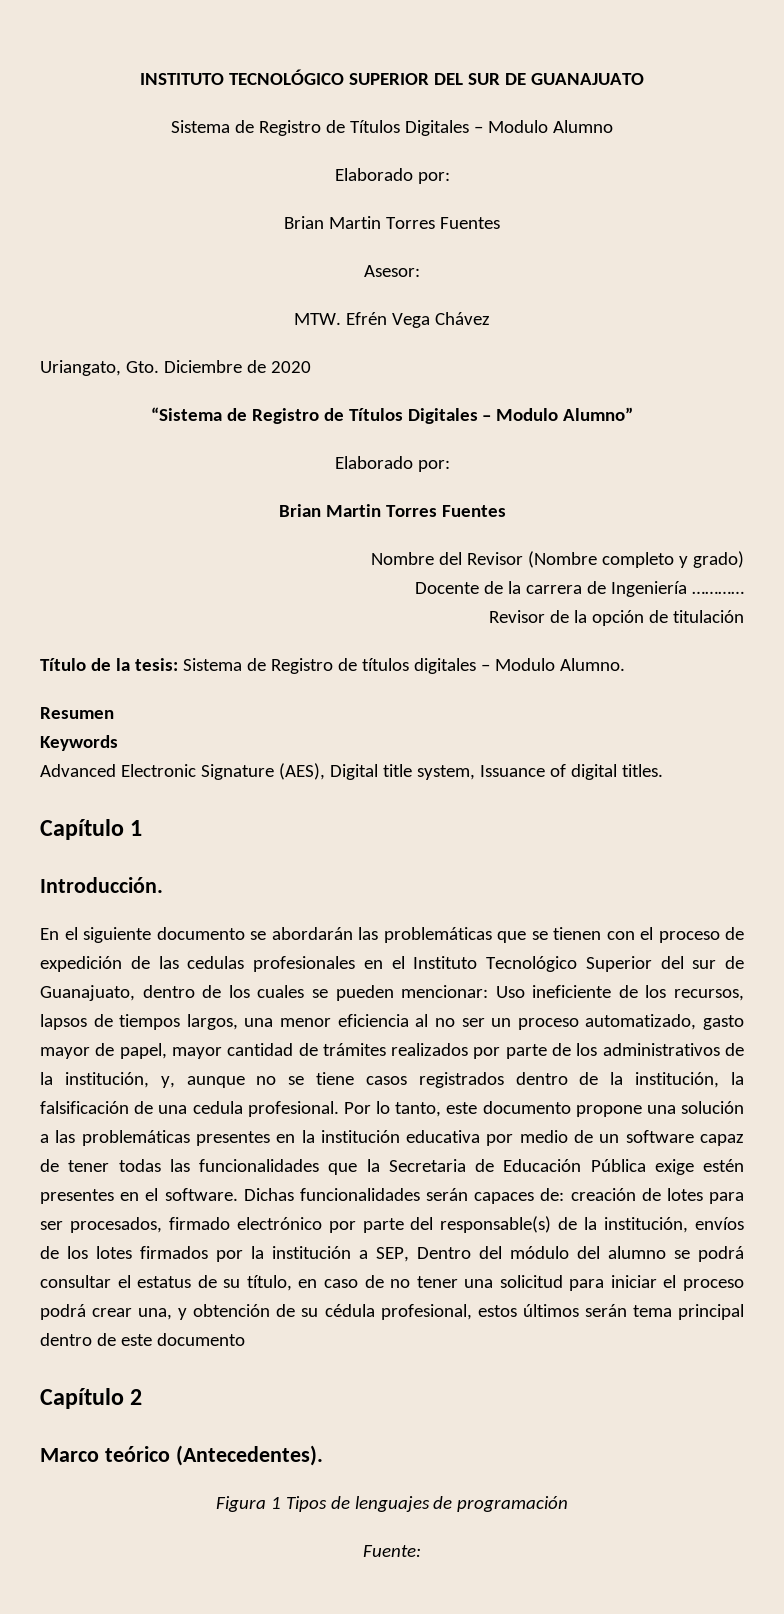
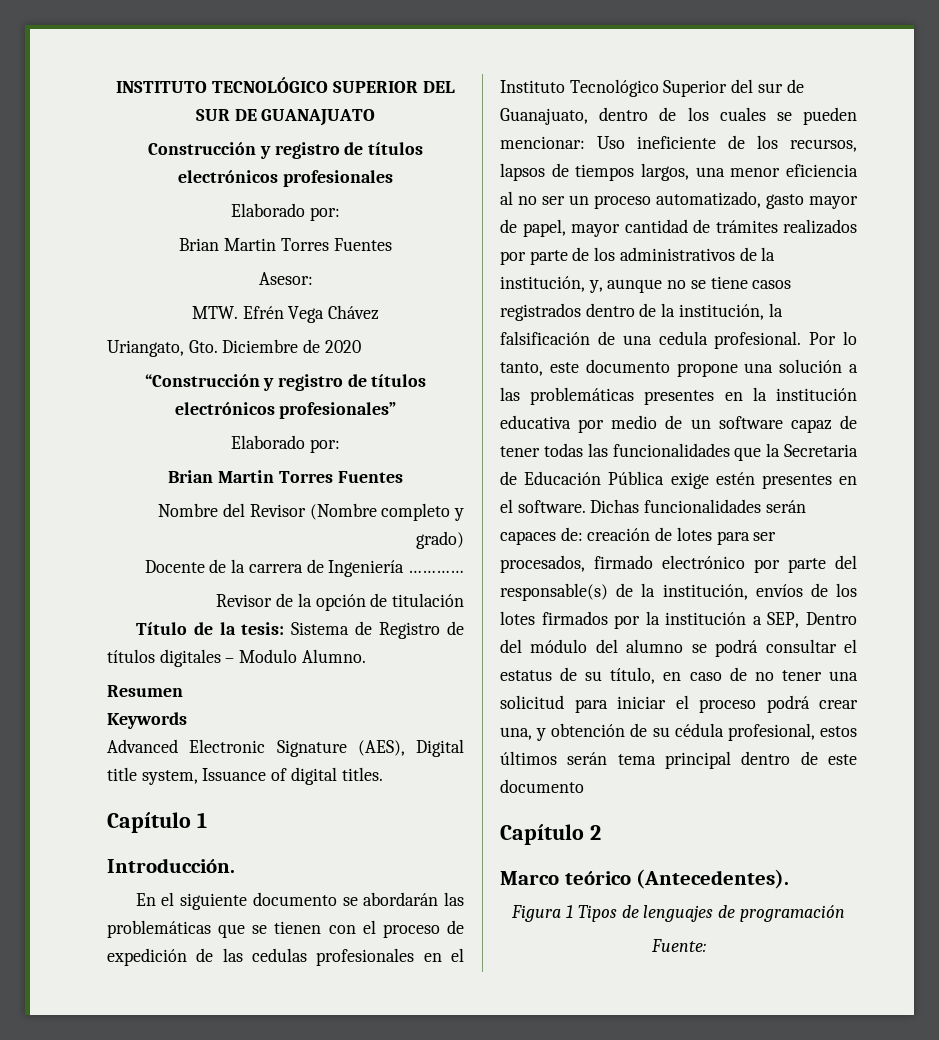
- Sistema de Registro de Títulos Digitales – Modulo Alumno
+ Construcción y registro de títulos electrónicos profesionales
- “Sistema de Registro de Títulos Digitales – Modulo Alumno”
+ “Construcción y registro de títulos electrónicos profesionales”

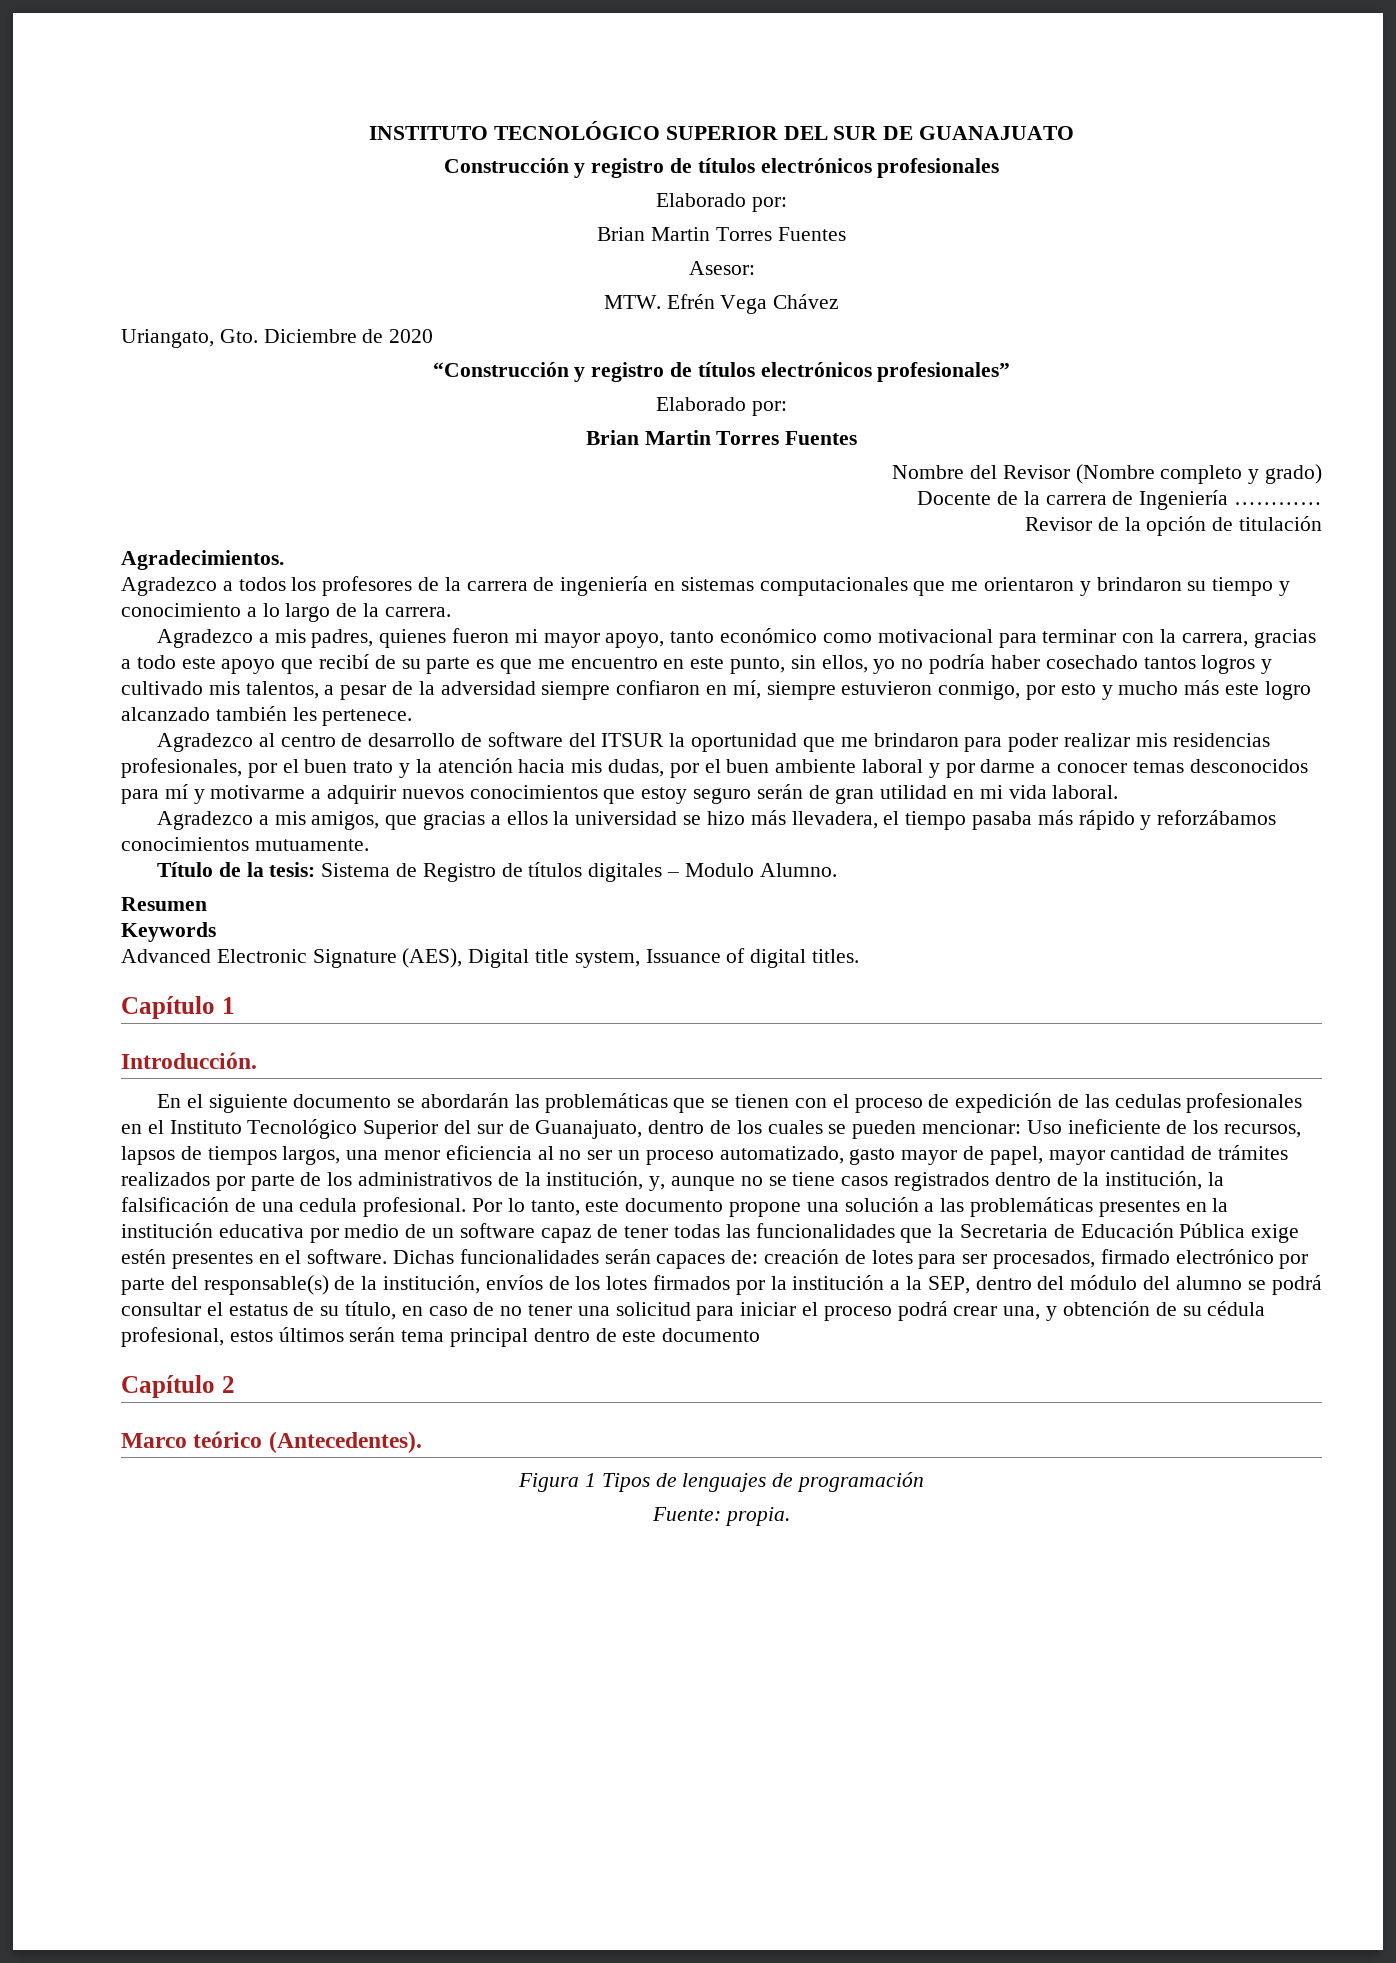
+ Agradecimientos.
+ Agradezco a todos los profesores de la carrera de ingeniería en sistemas computacionales que me orientaron y brindaron su tiempo y conocimiento a lo largo de la carrera.
+ Agradezco a mis padres, quienes fueron mi mayor apoyo, tanto económico como motivacional para terminar con la carrera, gracias a todo este apoyo que recibí de su parte es que me encuentro en este punto, sin ellos, yo no podría haber cosechado tantos logros y cultivado mis talentos, a pesar de la adversidad siempre confiaron en mí, siempre estuvieron conmigo, por esto y mucho más este logro alcanzado también les pertenece.
+ Agradezco al centro de desarrollo de software del ITSUR la oportunidad que me brindaron para poder realizar mis residencias profesionales, por el buen trato y la atención hacia mis dudas, por el buen ambiente laboral y por darme a conocer temas desconocidos para mí y motivarme a adquirir nuevos conocimientos que estoy seguro serán de gran utilidad en mi vida laboral.
+ Agradezco a mis amigos, que gracias a ellos la universidad se hizo más llevadera, el tiempo pasaba más rápido y reforzábamos conocimientos mutuamente.
- creación de lotes para ser procesados, firmado electrónico por parte del responsable(s) de la institución, envíos de los lotes firmados por la institución a SEP, Dentro del módulo del alumno se podrá consultar el estatus de su título, en caso de no tener una solicitud para iniciar el proceso podrá crear una, y obtención de su cédula profesional, estos últimos serán tema principal dentro de este documento
+ creación de lotes para ser procesados, firmado electrónico por parte del responsable(s) de la institución, envíos de los lotes firmados por la institución a la SEP, dentro del módulo del alumno se podrá consultar el estatus de su título, en caso de no tener una solicitud para iniciar el proceso podrá crear una, y obtención de su cédula profesional, estos últimos serán tema principal dentro de este documento
- Fuente:
+ Fuente: propia.

